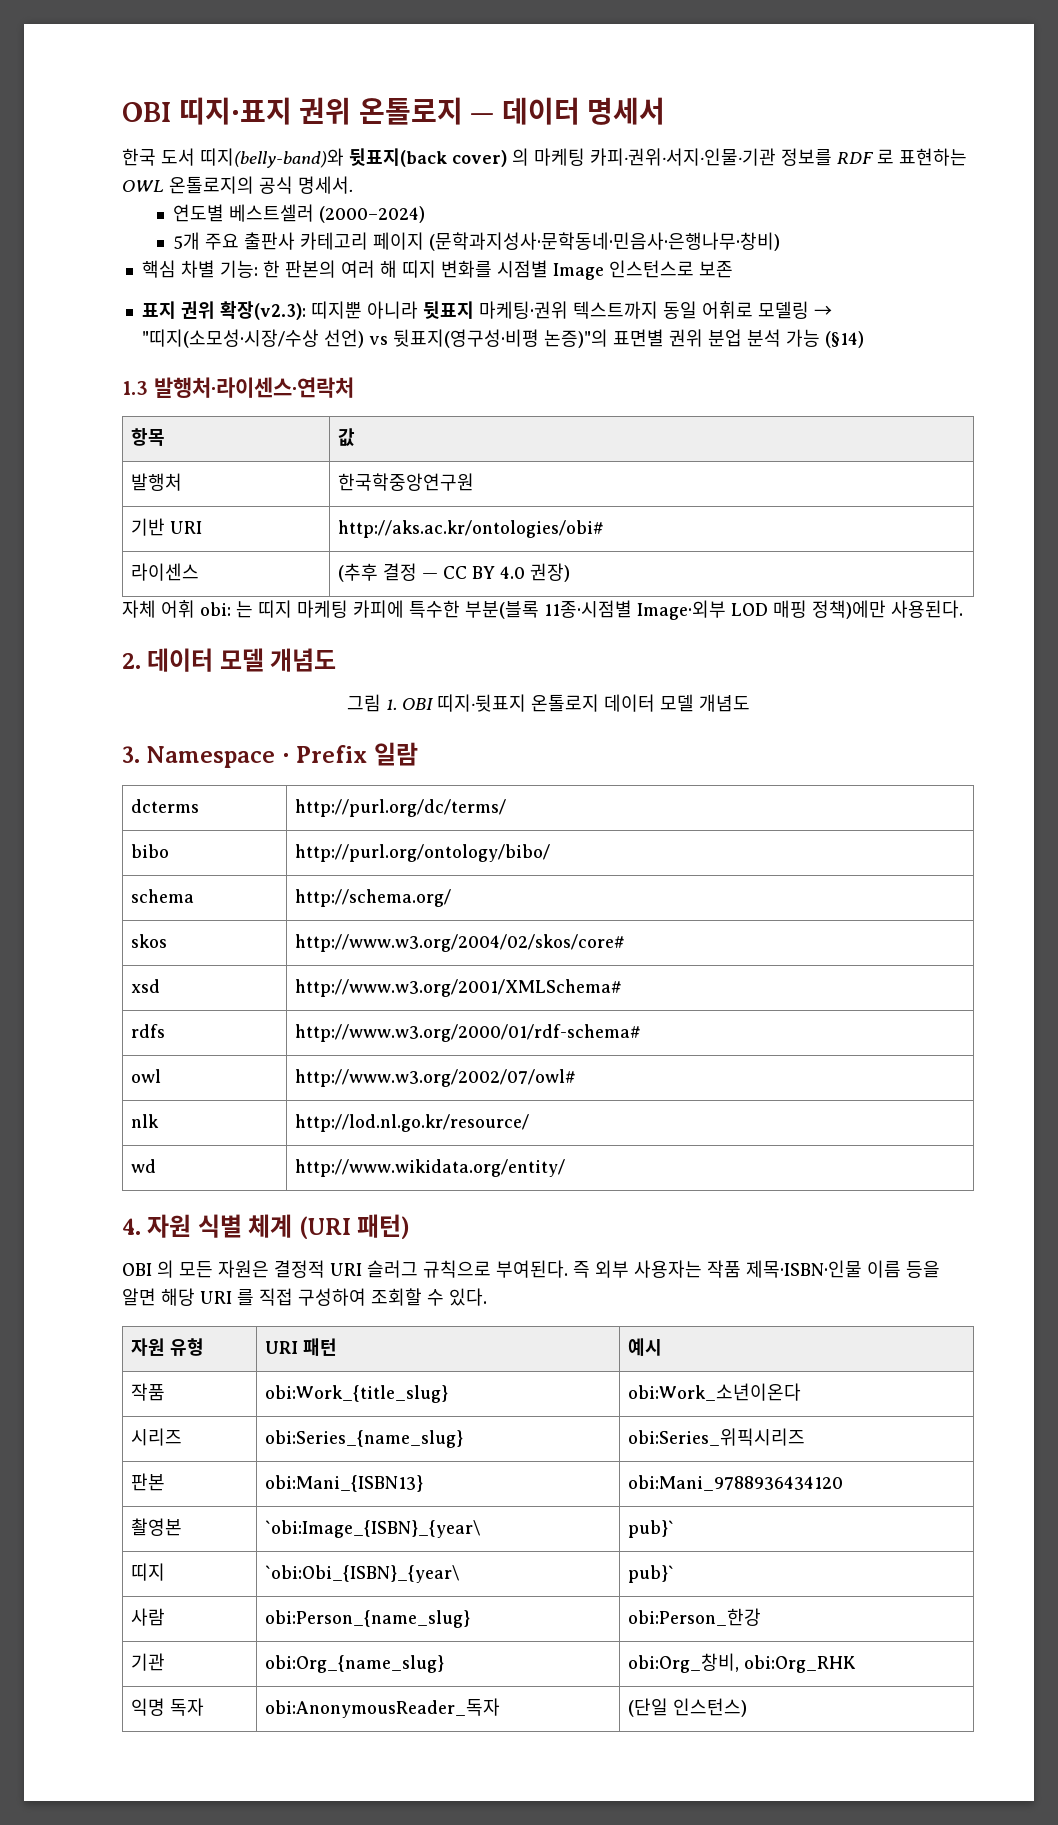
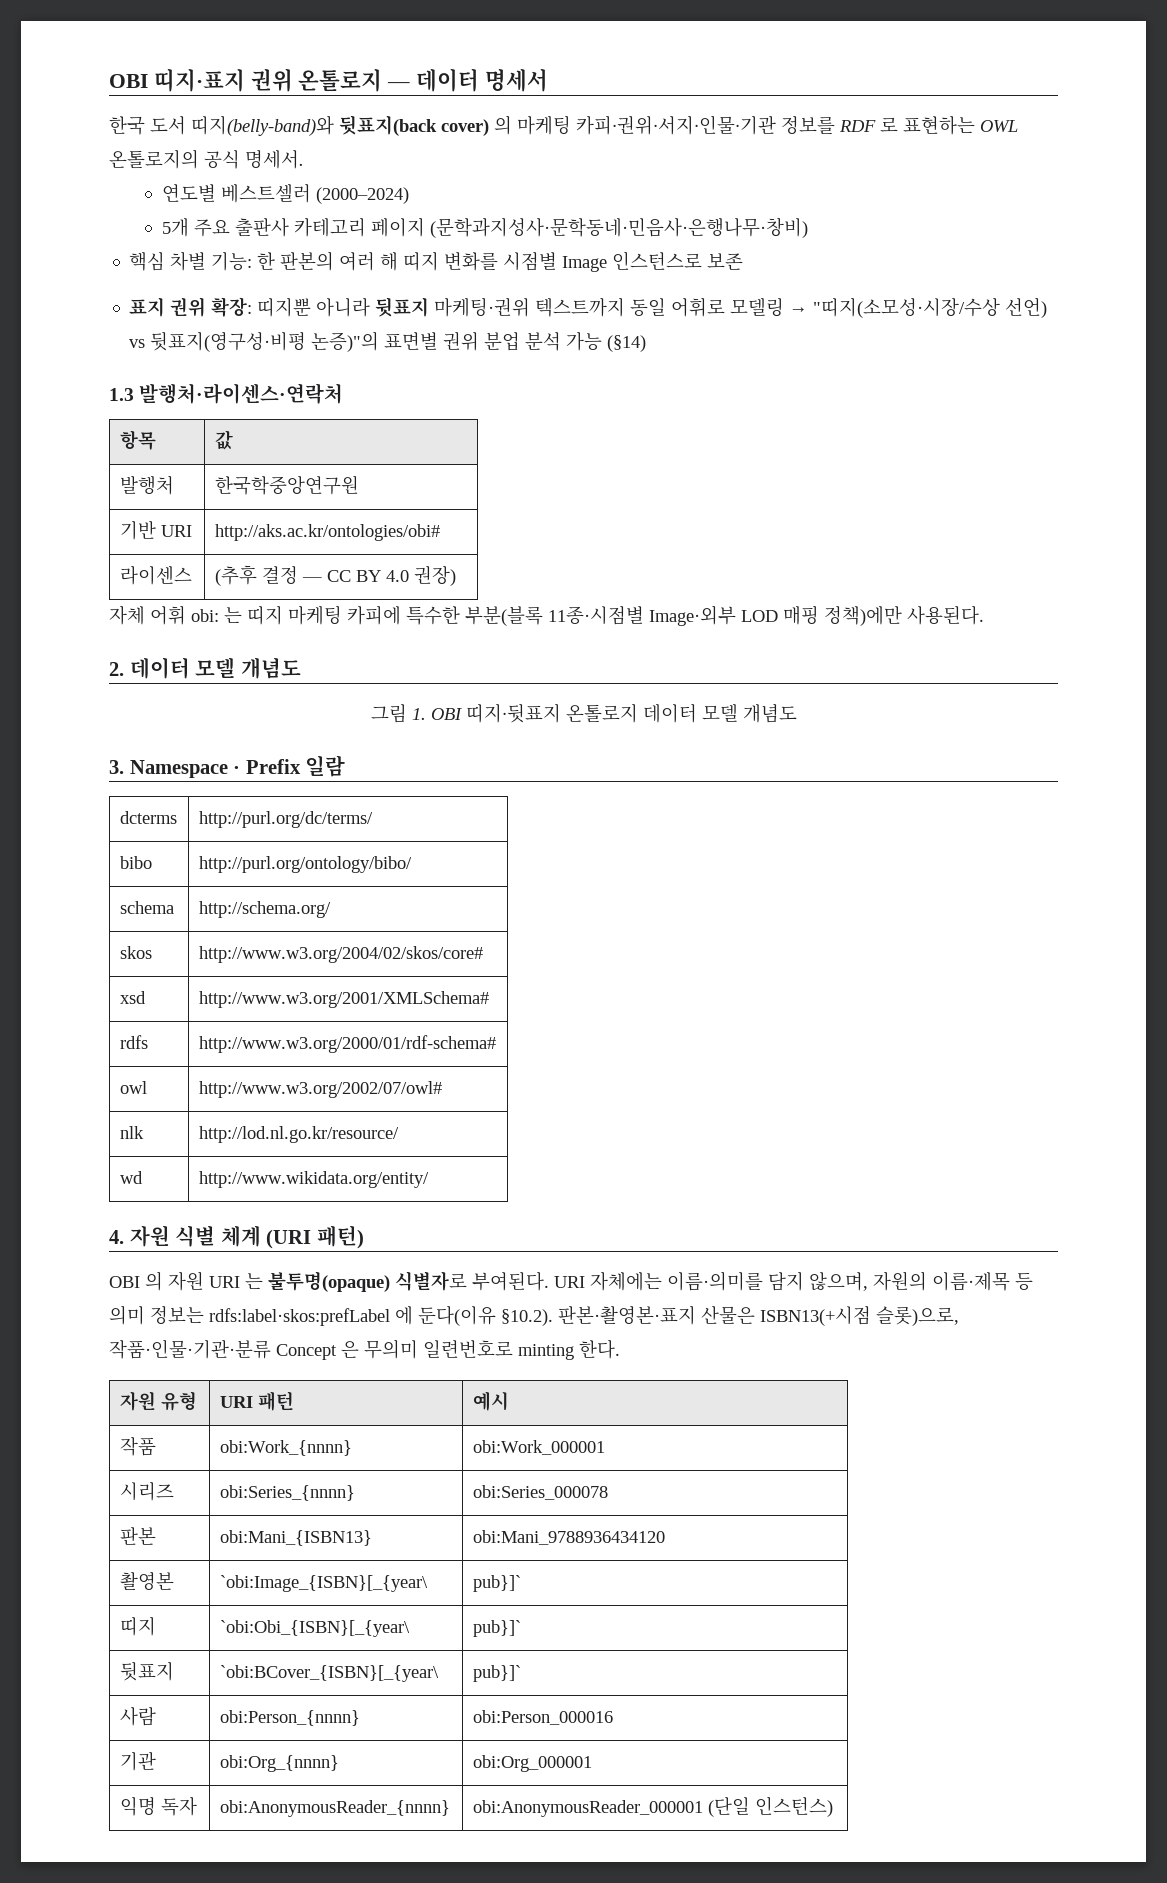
- 표지 권위 확장(v2.3): 띠지뿐 아니라 뒷표지 마케팅·권위 텍스트까지 동일 어휘로 모델링 → "띠지(소모성·시장/수상 선언) vs 뒷표지(영구성·비평 논증)"의 표면별 권위 분업 분석 가능 (§14)
+ 표지 권위 확장: 띠지뿐 아니라 뒷표지 마케팅·권위 텍스트까지 동일 어휘로 모델링 → "띠지(소모성·시장/수상 선언) vs 뒷표지(영구성·비평 논증)"의 표면별 권위 분업 분석 가능 (§14)
- OBI 의 모든 자원은 결정적 URI 슬러그 규칙으로 부여된다. 즉 외부 사용자는 작품 제목·ISBN·인물 이름 등을 알면 해당 URI 를 직접 구성하여 조회할 수 있다.
+ OBI 의 자원 URI 는 불투명(opaque) 식별자로 부여된다. URI 자체에는 이름·의미를 담지 않으며, 자원의 이름·제목 등 의미 정보는 rdfs:label·skos:prefLabel 에 둔다(이유 §10.2). 판본·촬영본·표지 산물은 ISBN13(+시점 슬롯)으로, 작품·인물·기관·분류 Concept 은 무의미 일련번호로 minting 한다.
- 작품 | obi:Work_{title_slug} | obi:Work_소년이온다
+ 작품 | obi:Work_{nnnn} | obi:Work_000001
- 시리즈 | obi:Series_{name_slug} | obi:Series_위픽시리즈
+ 시리즈 | obi:Series_{nnnn} | obi:Series_000078
- 촬영본 | `obi:Image_{ISBN}_{year\ | pub}`
+ 촬영본 | `obi:Image_{ISBN}[_{year\ | pub}]`
- 띠지 | `obi:Obi_{ISBN}_{year\ | pub}`
+ 띠지 | `obi:Obi_{ISBN}[_{year\ | pub}]`
+ 뒷표지 | `obi:BCover_{ISBN}[_{year\ | pub}]`
- 사람 | obi:Person_{name_slug} | obi:Person_한강
+ 사람 | obi:Person_{nnnn} | obi:Person_000016
- 기관 | obi:Org_{name_slug} | obi:Org_창비, obi:Org_RHK
+ 기관 | obi:Org_{nnnn} | obi:Org_000001
- 익명 독자 | obi:AnonymousReader_독자 | (단일 인스턴스)
+ 익명 독자 | obi:AnonymousReader_{nnnn} | obi:AnonymousReader_000001 (단일 인스턴스)

